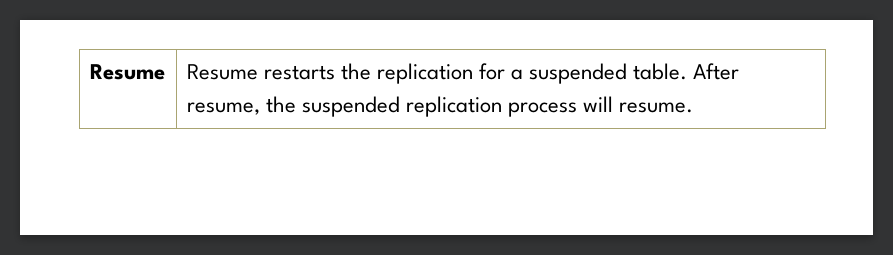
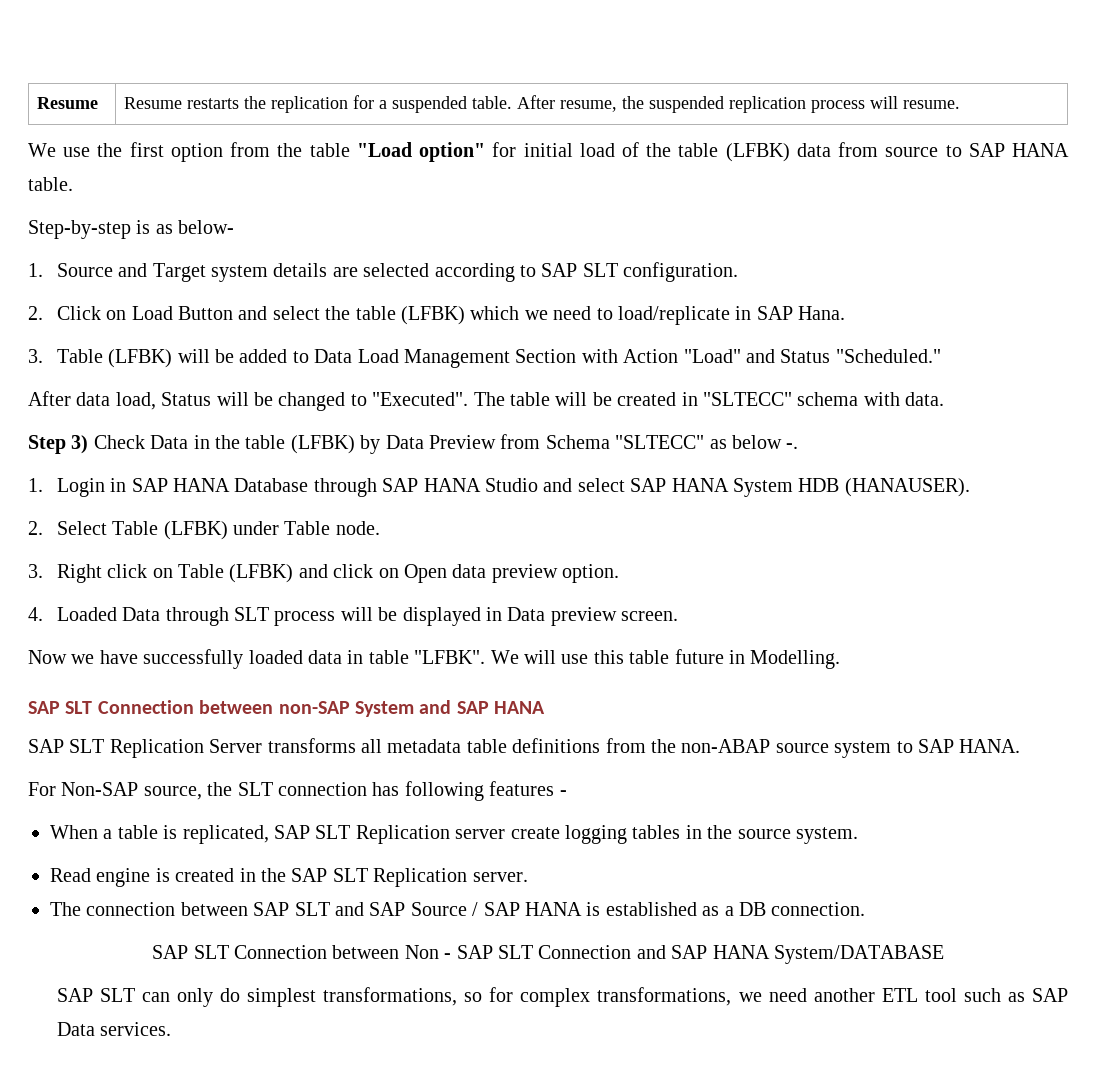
+ We use the first option from the table "Load option" for initial load of the table (LFBK) data from source to SAP HANA table.
+ Step-by-step is as below-
+ 1. Source and Target system details are selected according to SAP SLT configuration.
+ 2. Click on Load Button and select the table (LFBK) which we need to load/replicate in SAP Hana.
+ 3. Table (LFBK) will be added to Data Load Management Section with Action "Load" and Status "Scheduled."
+ After data load, Status will be changed to "Executed". The table will be created in "SLTECC" schema with data.
+ Step 3) Check Data in the table (LFBK) by Data Preview from Schema "SLTECC" as below -.
+ 1. Login in SAP HANA Database through SAP HANA Studio and select SAP HANA System HDB (HANAUSER).
+ 2. Select Table (LFBK) under Table node.
+ 3. Right click on Table (LFBK) and click on Open data preview option.
+ 4. Loaded Data through SLT process will be displayed in Data preview screen.
+ Now we have successfully loaded data in table "LFBK". We will use this table future in Modelling.
+ SAP SLT Connection between non-SAP System and SAP HANA
+ SAP SLT Replication Server transforms all metadata table definitions from the non-ABAP source system to SAP HANA.
+ For Non-SAP source, the SLT connection has following features -
+ When a table is replicated, SAP SLT Replication server create logging tables in the source system.
+ Read engine is created in the SAP SLT Replication server.
+ The connection between SAP SLT and SAP Source / SAP HANA is established as a DB connection.
+ SAP SLT Connection between Non - SAP SLT Connection and SAP HANA System/DATABASE
+ SAP SLT can only do simplest transformations, so for complex transformations, we need another ETL tool such as SAP Data services.

